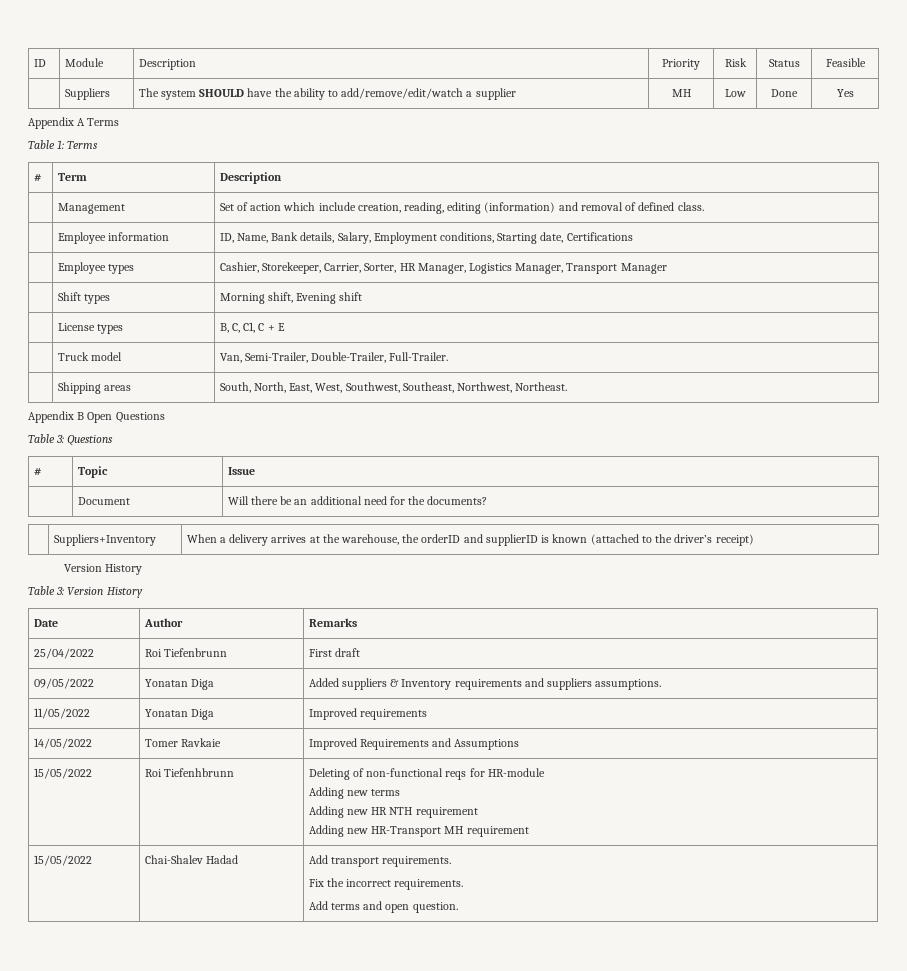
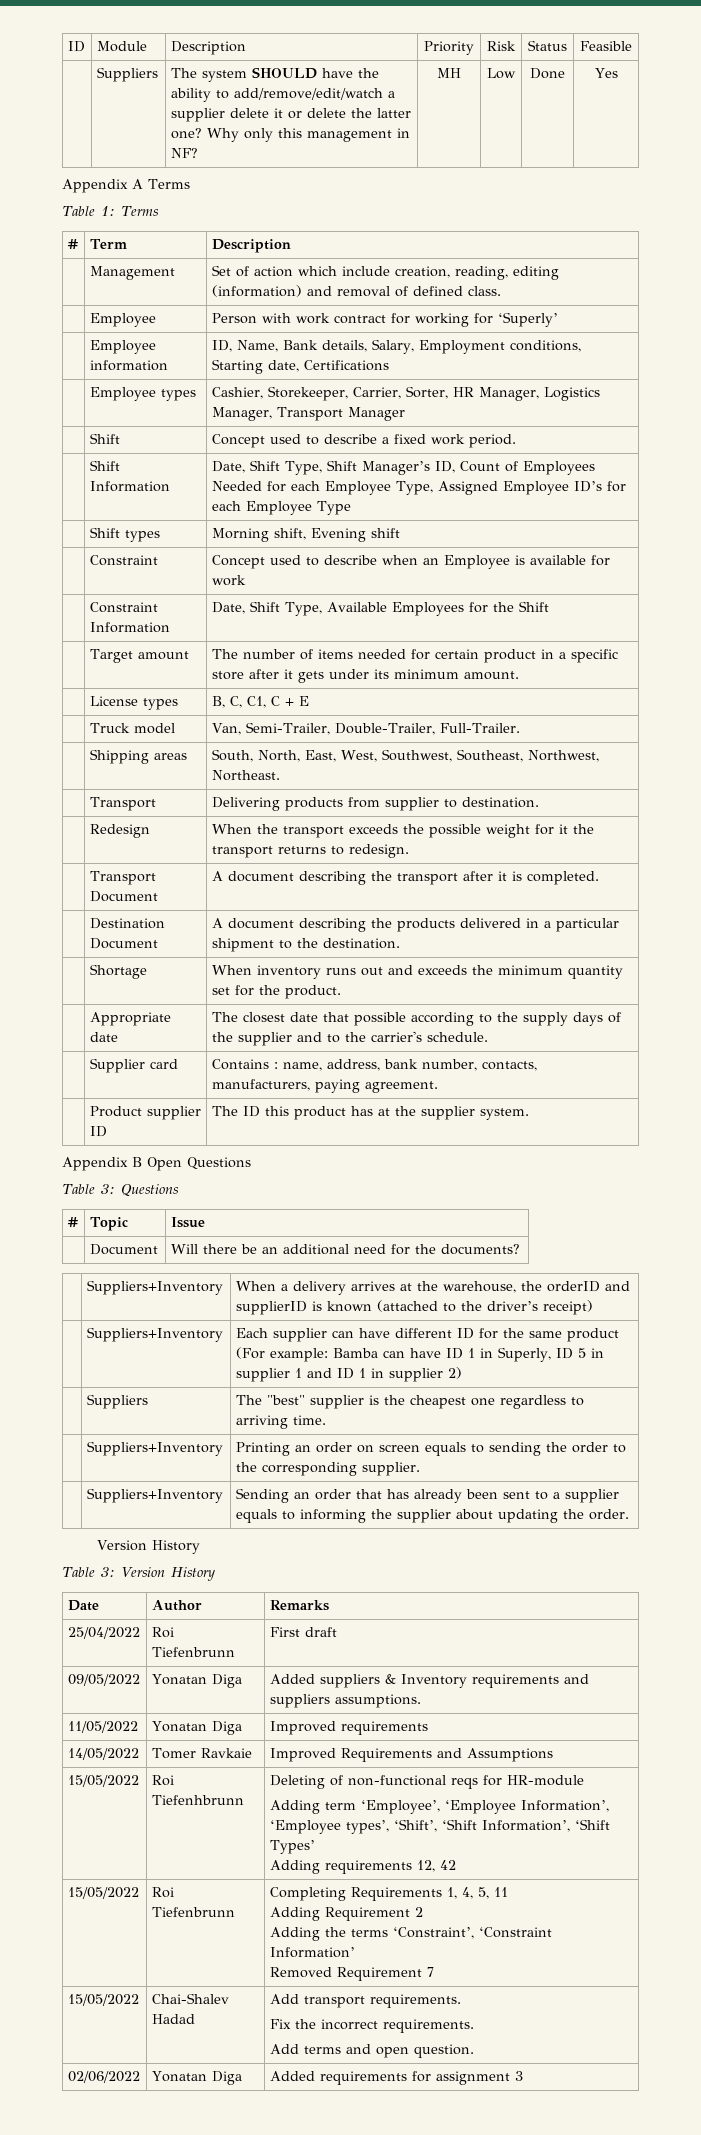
- | Suppliers | The system SHOULD have the ability to add/remove/edit/watch a supplier | MH | Low | Done | Yes
+ | Suppliers | The system SHOULD have the ability to add/remove/edit/watch a supplier delete it or delete the latter one? Why only this management in NF? | MH | Low | Done | Yes
+ | Employee | Person with work contract for working for ‘Superly’
+ | Shift | Concept used to describe a fixed work period.
+ | Shift Information | Date, Shift Type, Shift Manager’s ID, Count of Employees Needed for each Employee Type, Assigned Employee ID’s for each Employee Type
+ | Constraint | Concept used to describe when an Employee is available for work
+ | Constraint Information | Date, Shift Type, Available Employees for the Shift
+ | Target amount | The number of items needed for certain product in a specific store after it gets under its minimum amount.
+ | Transport | Delivering products from supplier to destination.
+ | Redesign | When the transport exceeds the possible weight for it the transport returns to redesign.
+ | Transport Document | A document describing the transport after it is completed.
+ | Destination Document | A document describing the products delivered in a particular shipment to the destination.
+ | Shortage | When inventory runs out and exceeds the minimum quantity set for the product.
+ | Appropriate date | The closest date that possible according to the supply days of the supplier and to the carrier's schedule.
+ | Supplier card | Contains : name, address, bank number, contacts, manufacturers, paying agreement.
+ | Product supplier ID | The ID this product has at the supplier system.
+ | Suppliers+Inventory | Each supplier can have different ID for the same product (For example: Bamba can have ID 1 in Superly, ID 5 in supplier 1 and ID 1 in supplier 2)
+ | Suppliers | The "best" supplier is the cheapest one regardless to arriving time.
+ | Suppliers+Inventory | Printing an order on screen equals to sending the order to the corresponding supplier.
+ | Suppliers+Inventory | Sending an order that has already been sent to a supplier equals to informing the supplier about updating the order.
  15/05/2022 | Roi Tiefenhbrunn | Deleting of non-functional reqs for HR-module
- Adding new terms
- Adding new HR NTH requirement
- Adding new HR-Transport MH requirement
+ Adding term ‘Employee’, ‘Employee Information’, ‘Employee types’, ‘Shift’, ‘Shift Information’, ‘Shift Types’
+ Adding requirements 12, 42
+ 15/05/2022 | Roi Tiefenbrunn | Completing Requirements 1, 4, 5, 11
+ Adding Requirement 2
+ Adding the terms ‘Constraint’, ‘Constraint Information’
+ Removed Requirement 7
+ 02/06/2022 | Yonatan Diga | Added requirements for assignment 3

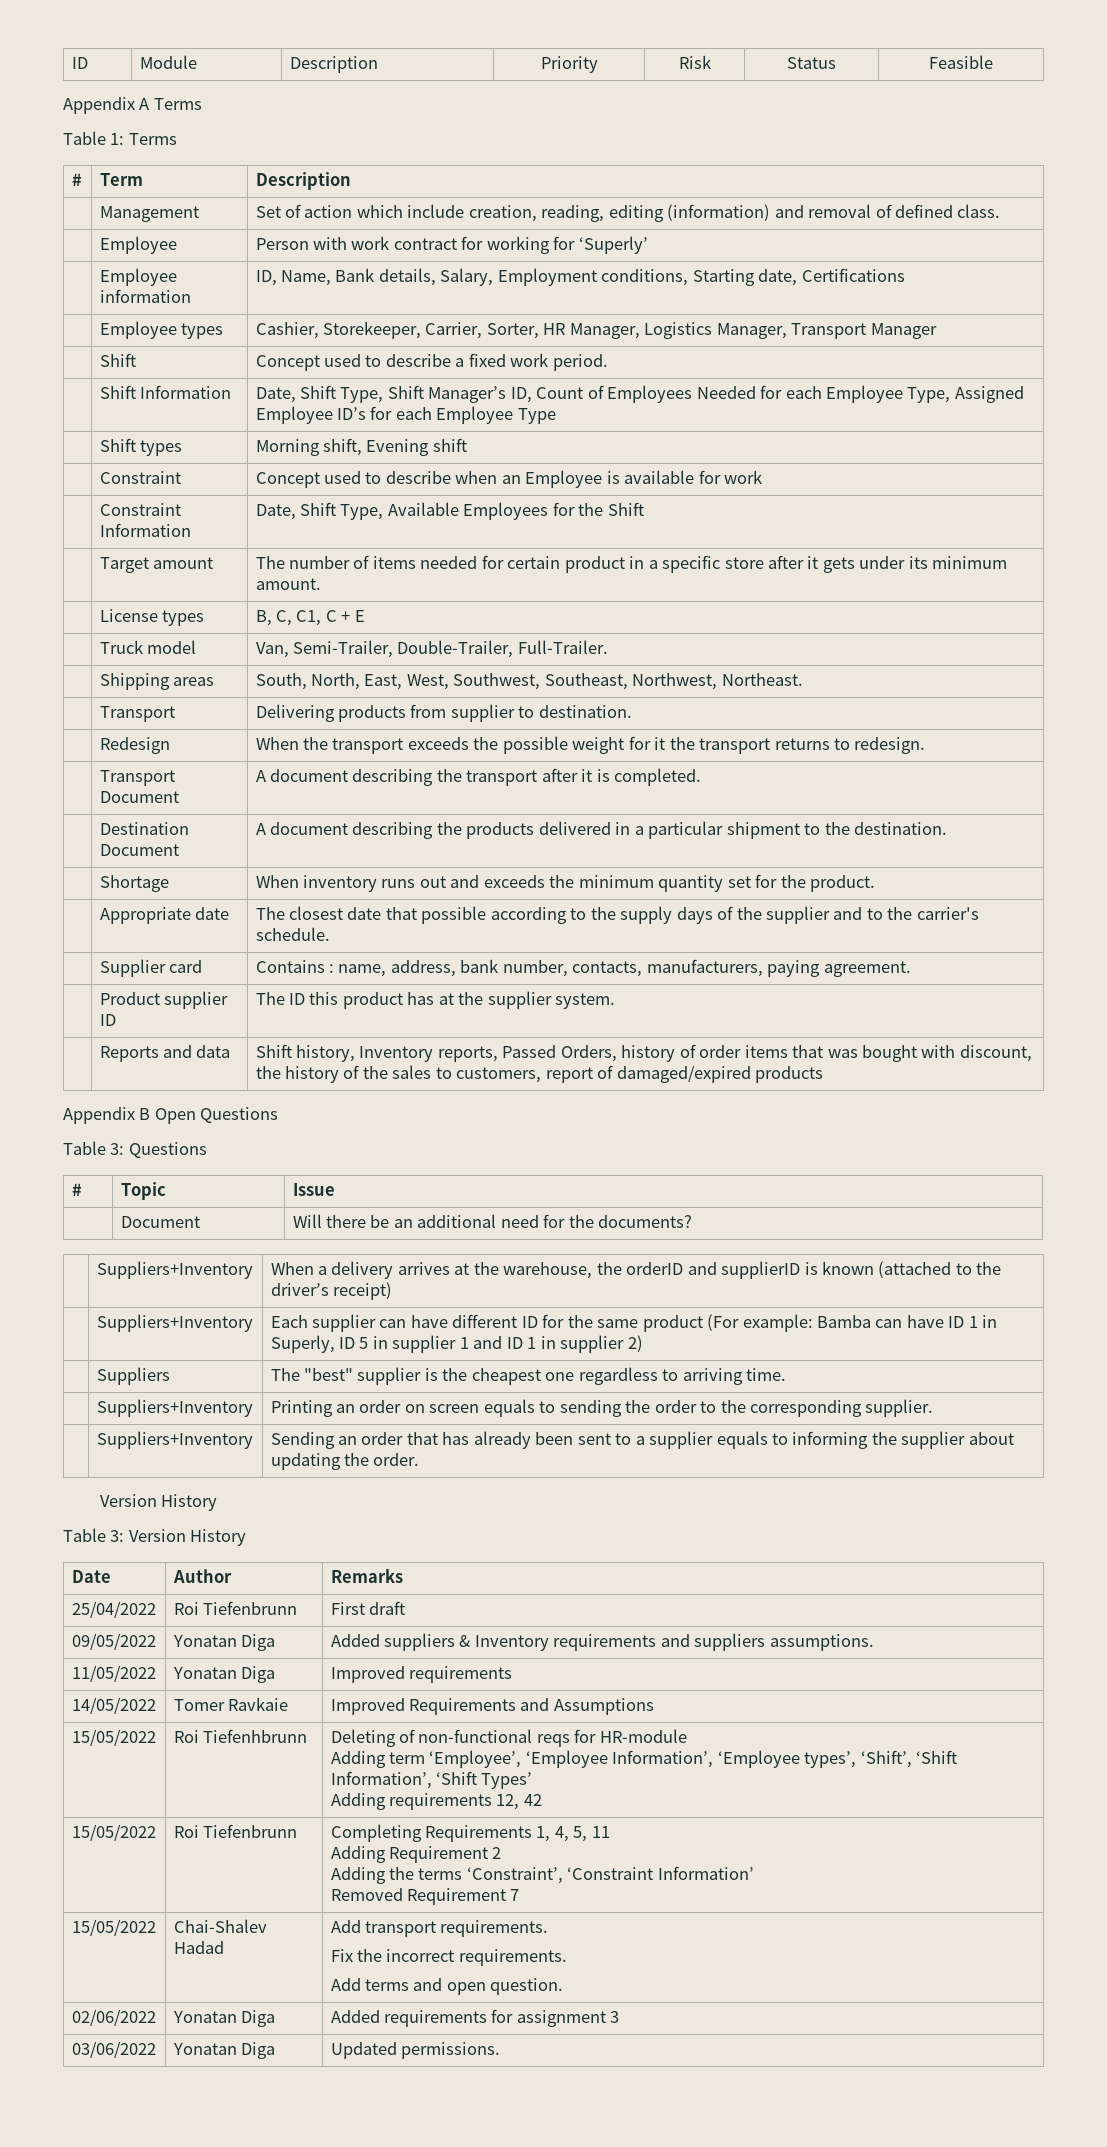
- | Suppliers | The system SHOULD have the ability to add/remove/edit/watch a supplier delete it or delete the latter one? Why only this management in NF? | MH | Low | Done | Yes
+ | Reports and data | Shift history, Inventory reports, Passed Orders, history of order items that was bought with discount, the history of the sales to customers, report of damaged/expired products
+ 03/06/2022 | Yonatan Diga | Updated permissions.

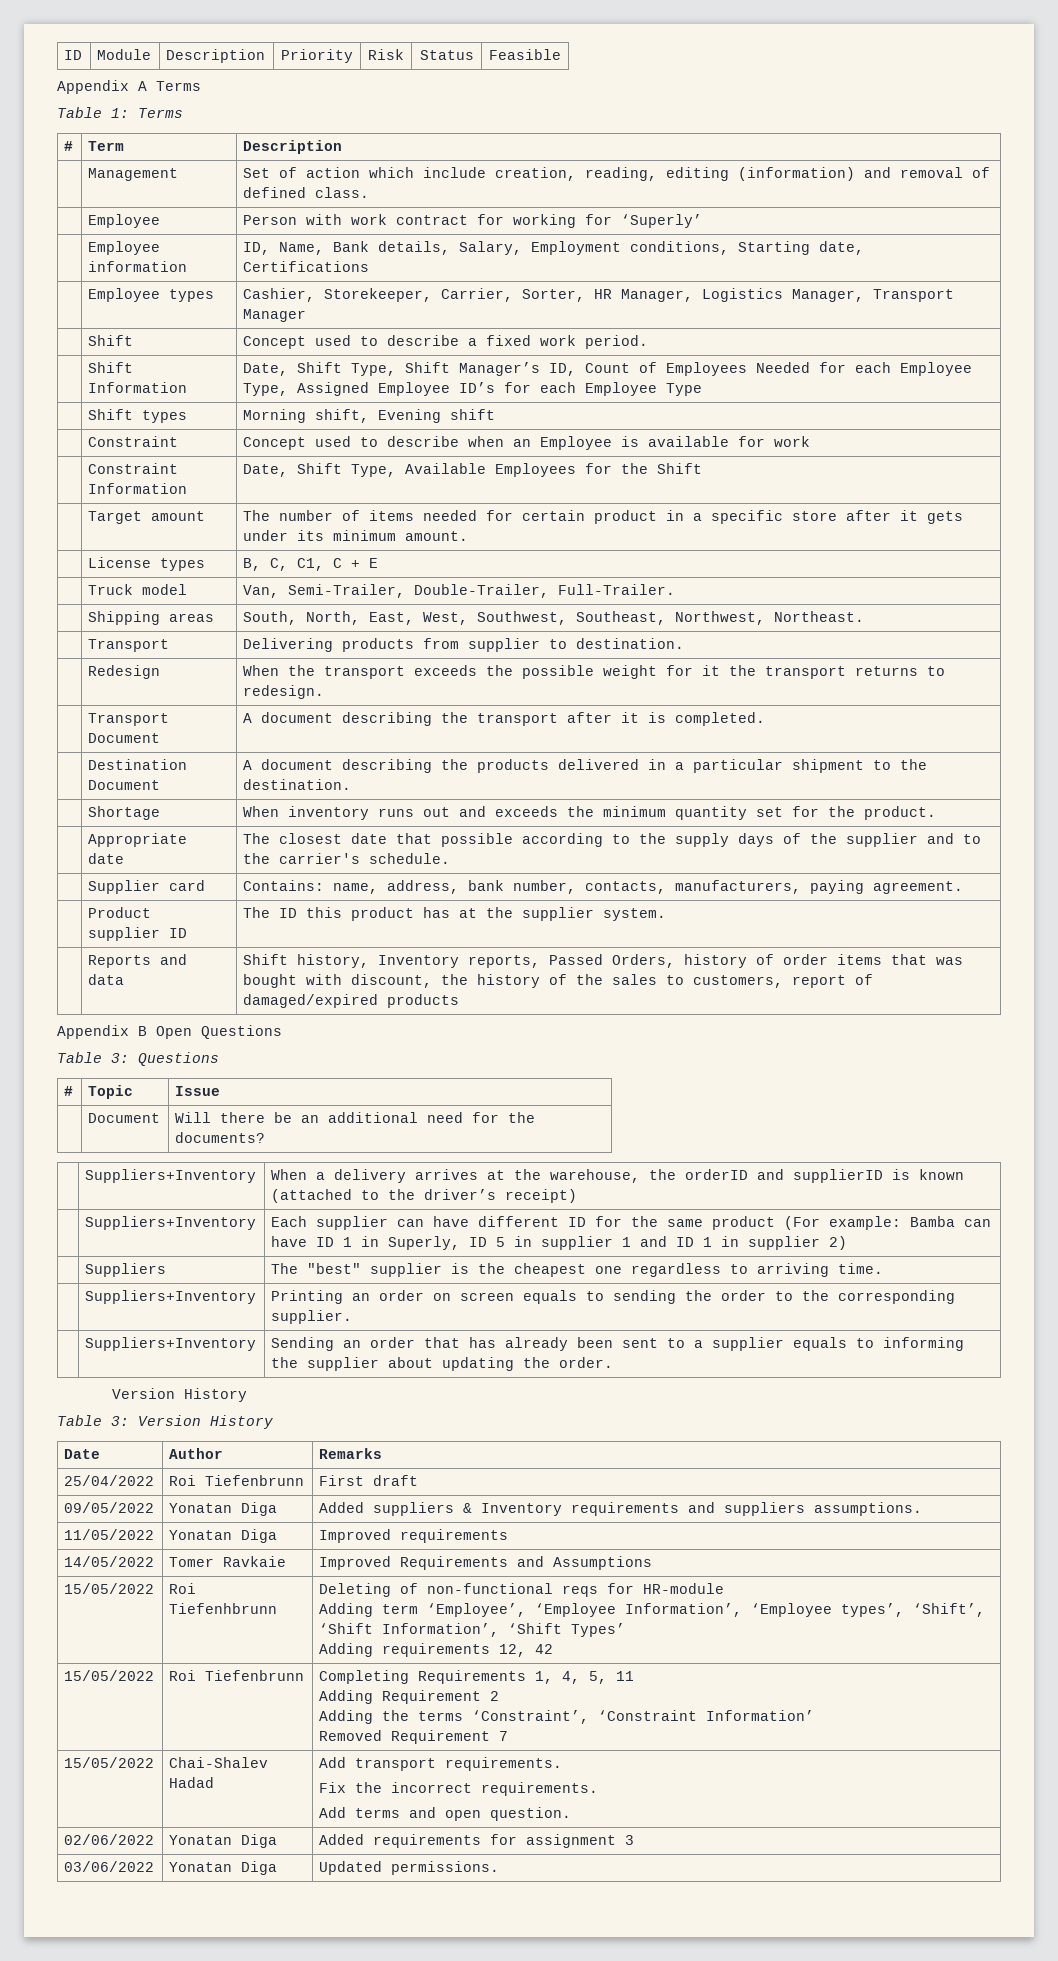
- | Supplier card | Contains : name, address, bank number, contacts, manufacturers, paying agreement.
+ | Supplier card | Contains: name, address, bank number, contacts, manufacturers, paying agreement.

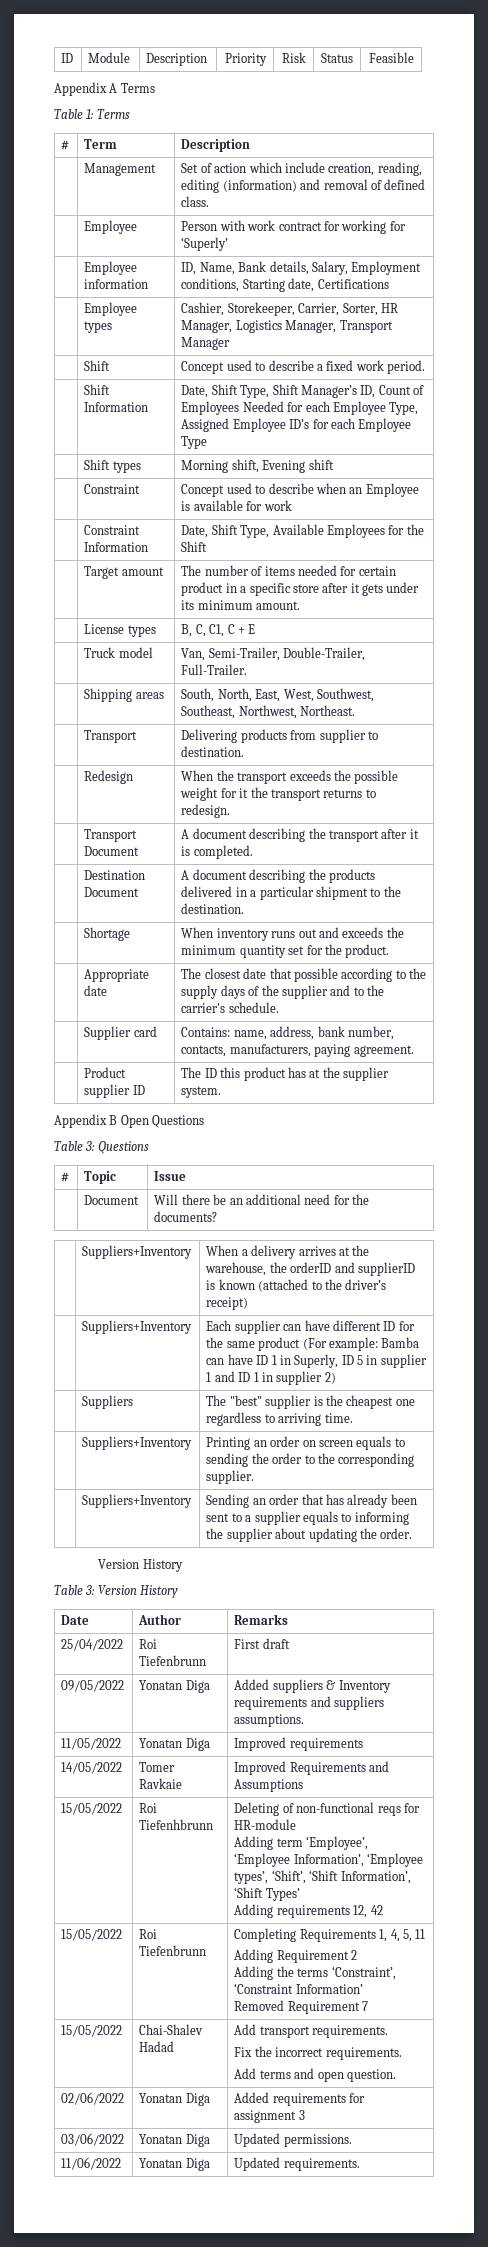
- | Reports and data | Shift history, Inventory reports, Passed Orders, history of order items that was bought with discount, the history of the sales to customers, report of damaged/expired products
+ 11/06/2022 | Yonatan Diga | Updated requirements.

